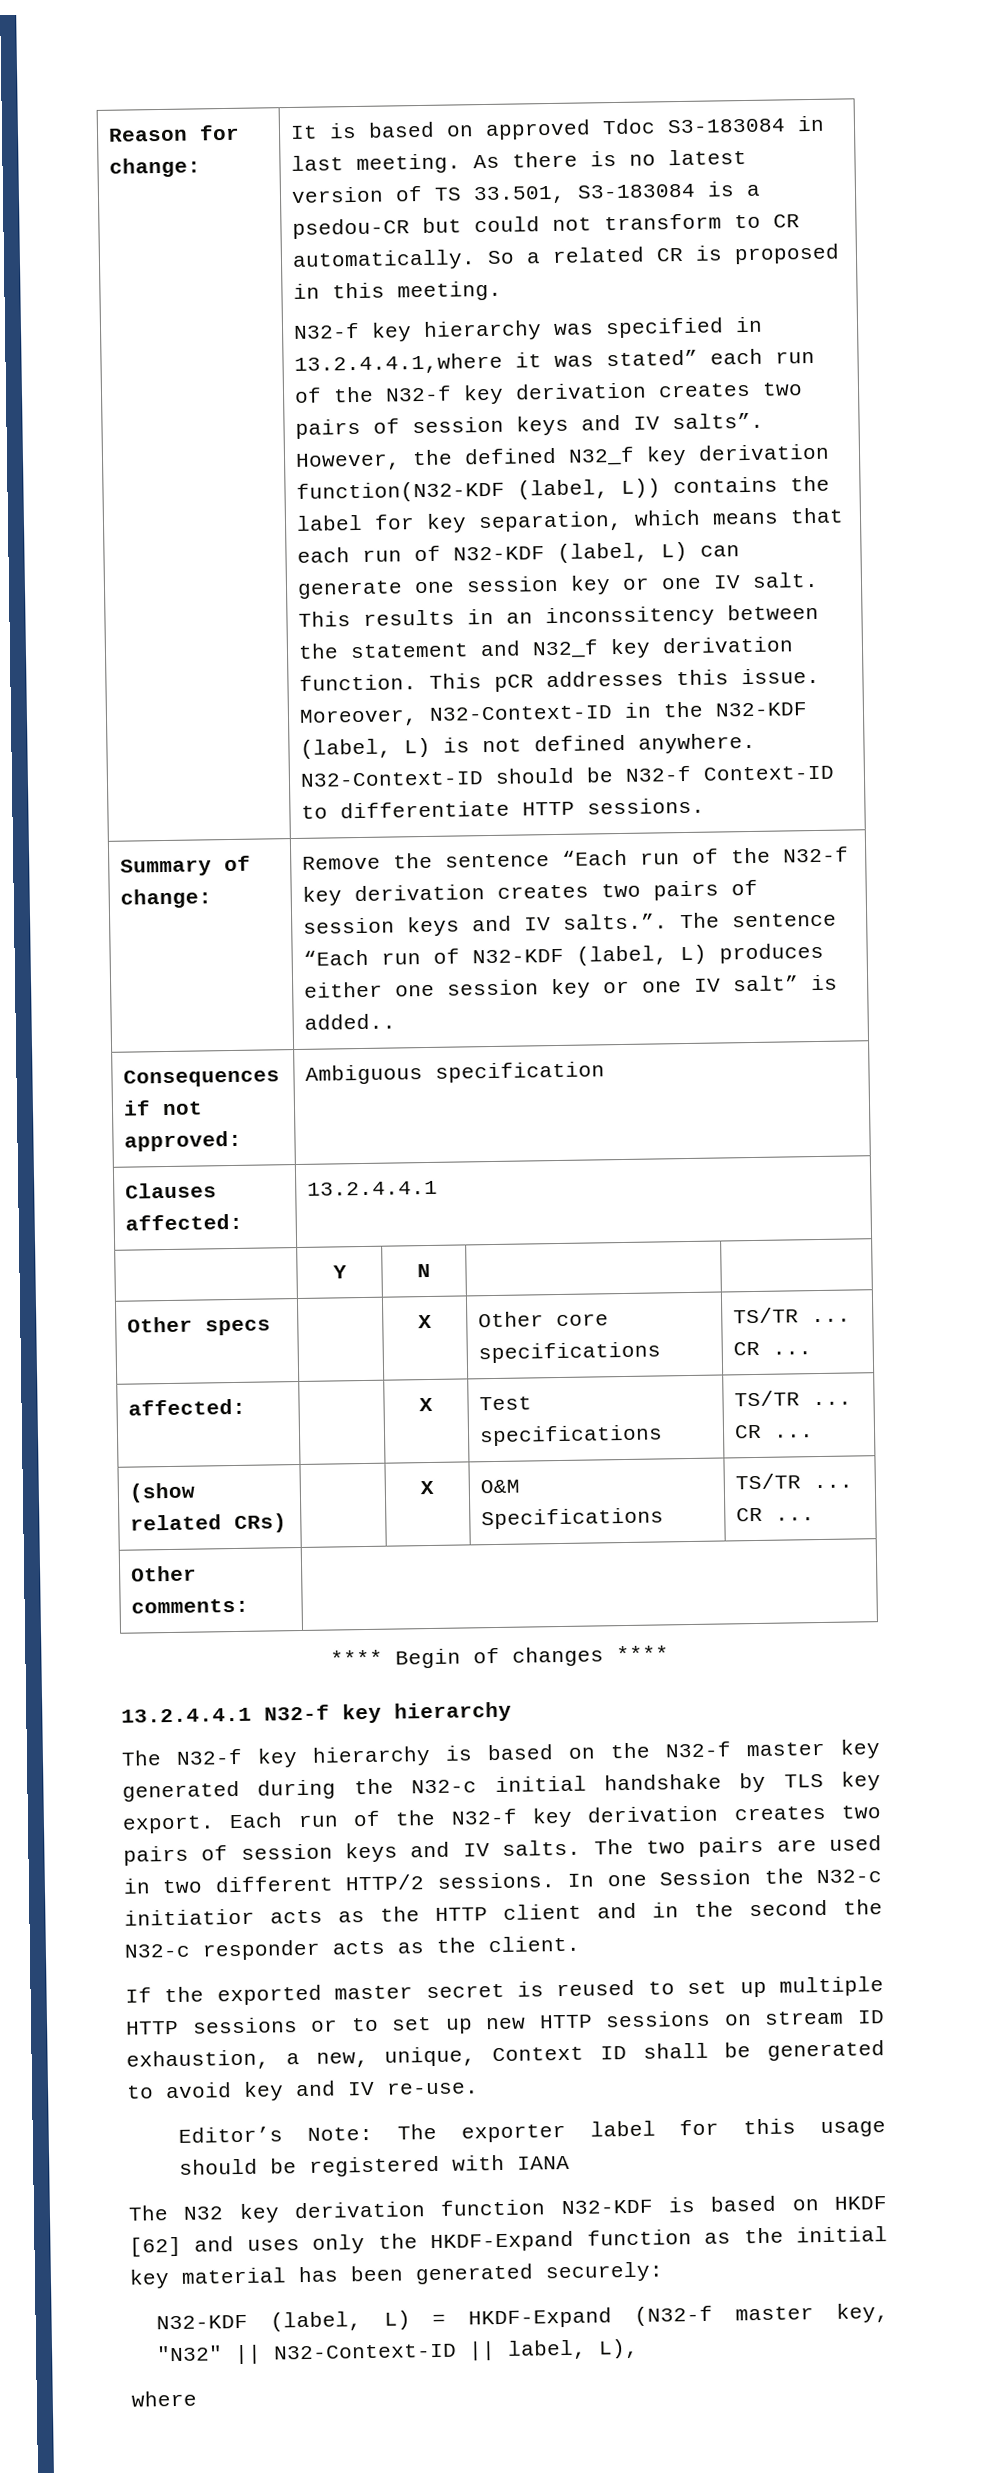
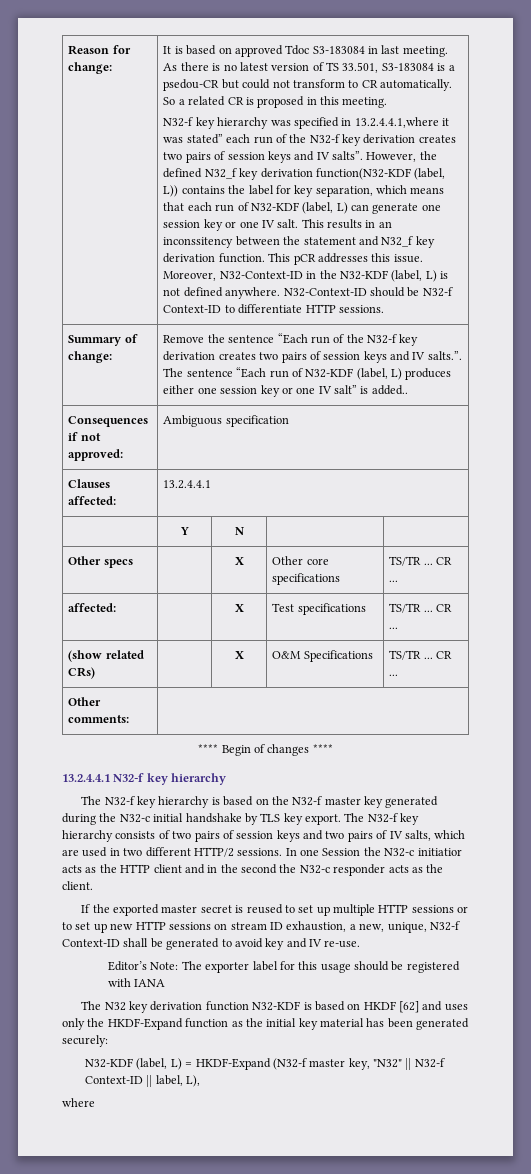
- Each run of the N32-f key derivation creates two pairs of session keys and IV salts. The two pairs are used in two different HTTP/2 sessions.
+ The N32-f key hierarchy consists of two pairs of session keys and two pairs of IV salts, which are used in two different HTTP/2 sessions.
- If the exported master secret is reused to set up multiple HTTP sessions or to set up new HTTP sessions on stream ID exhaustion, a new, unique, Context ID shall be generated to avoid key and IV re-use.
+ If the exported master secret is reused to set up multiple HTTP sessions or to set up new HTTP sessions on stream ID exhaustion, a new, unique, N32-f Context-ID shall be generated to avoid key and IV re-use.
- N32-KDF (label, L) = HKDF-Expand (N32-f master key, "N32" || N32-Context-ID || label, L),
+ N32-KDF (label, L) = HKDF-Expand (N32-f master key, "N32" || N32-f Context-ID || label, L),

